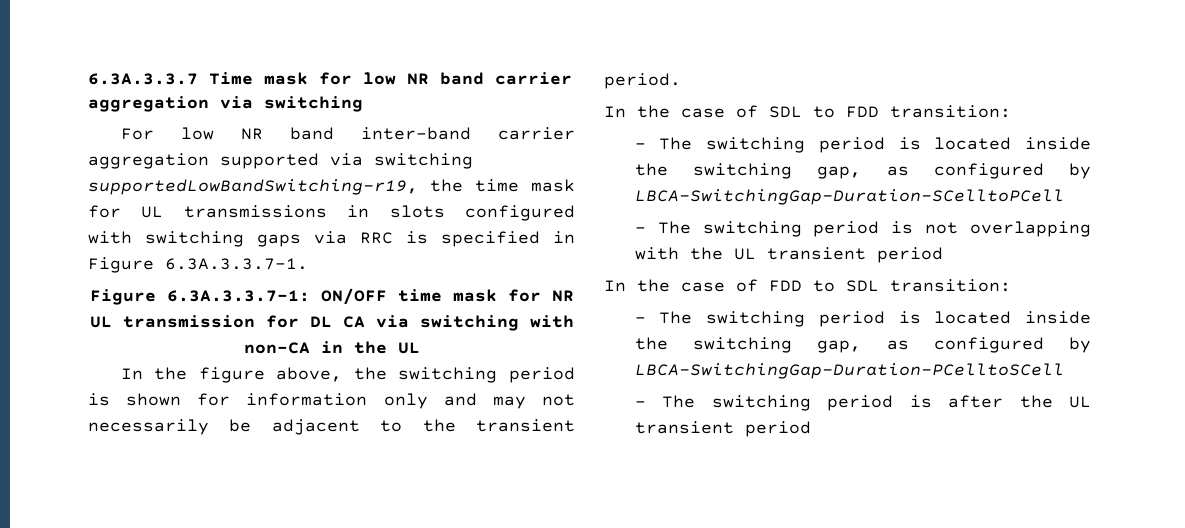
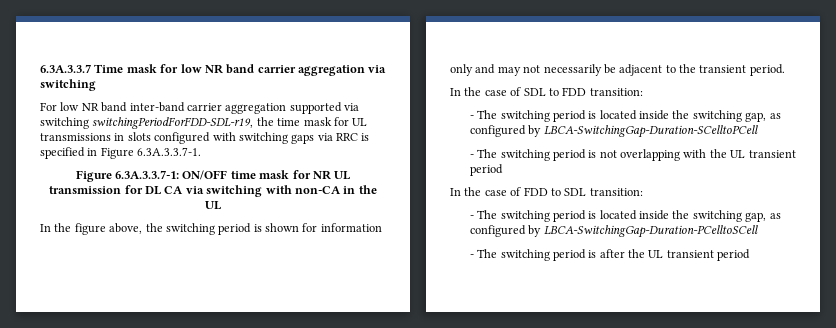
- For low NR band inter-band carrier aggregation supported via switching supportedLowBandSwitching-r19, the time mask for UL transmissions in slots configured with switching gaps via RRC is specified in Figure 6.3A.3.3.7-1.
+ For low NR band inter-band carrier aggregation supported via switching switchingPeriodForFDD-SDL-r19, the time mask for UL transmissions in slots configured with switching gaps via RRC is specified in Figure 6.3A.3.3.7-1.

